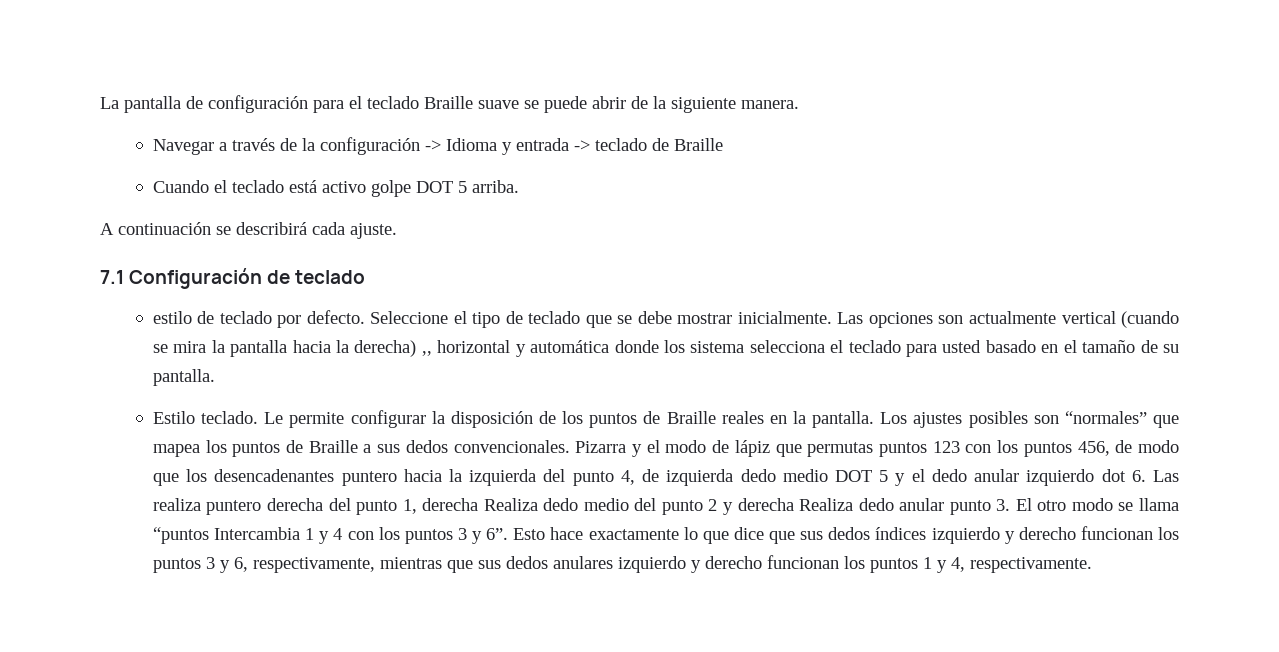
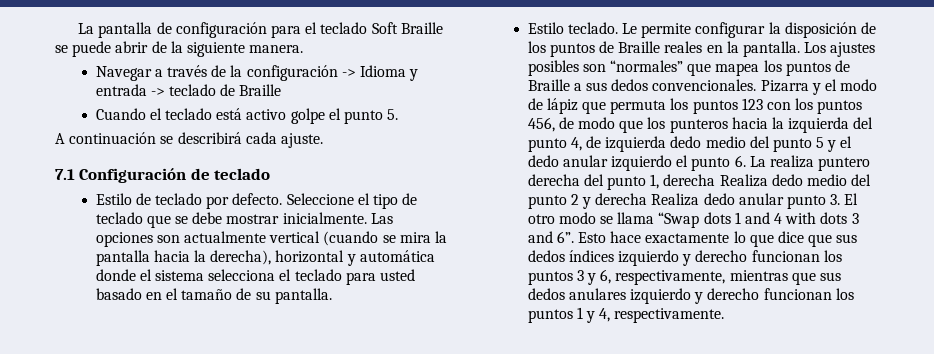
- La pantalla de configuración para el teclado Braille suave se puede abrir de la siguiente manera.
+ La pantalla de configuración para el teclado Soft Braille se puede abrir de la siguiente manera.
- Cuando el teclado está activo golpe DOT 5 arriba.
+ Cuando el teclado está activo golpe el punto 5.
- estilo de teclado por defecto.
+ Estilo de teclado por defecto.
- Las opciones son actualmente vertical (cuando se mira la pantalla hacia la derecha) ,, horizontal y automática donde los sistema selecciona el teclado para usted basado en el tamaño de su pantalla.
+ Las opciones son actualmente vertical (cuando se mira la pantalla hacia la derecha), horizontal y automática donde el sistema selecciona el teclado para usted basado en el tamaño de su pantalla.
- Pizarra y el modo de lápiz que permutas puntos 123 con los puntos 456, de modo que los desencadenantes puntero hacia la izquierda del punto 4, de izquierda dedo medio DOT 5 y el dedo anular izquierdo dot 6. Las realiza puntero derecha del punto 1, derecha Realiza dedo medio del punto 2 y derecha Realiza dedo anular punto 3. El otro modo se llama “puntos Intercambia 1 y 4 con los puntos 3 y 6”.
+ Pizarra y el modo de lápiz que permuta los puntos 123 con los puntos 456, de modo que los punteros hacia la izquierda del punto 4, de izquierda dedo medio del punto 5 y el dedo anular izquierdo el punto 6. La realiza puntero derecha del punto 1, derecha Realiza dedo medio del punto 2 y derecha Realiza dedo anular punto 3. El otro modo se llama “Swap dots 1 and 4 with dots 3 and 6”.

